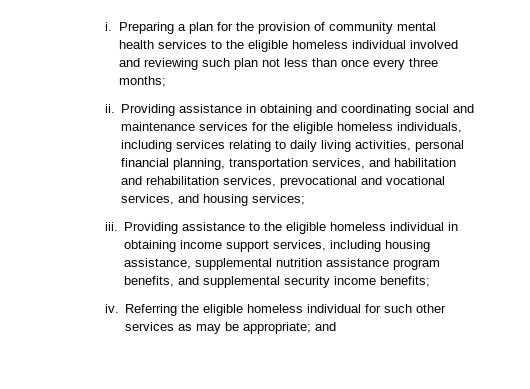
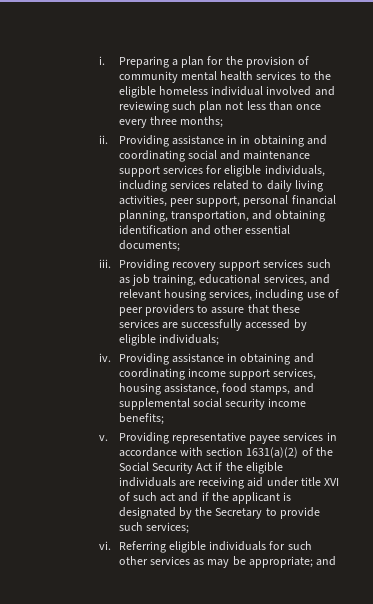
- Providing assistance in obtaining and coordinating social and maintenance services for the eligible homeless individuals, including services relating to daily living activities, personal financial planning, transportation services, and habilitation and rehabilitation services, prevocational and vocational services, and housing services;
- iii. Providing assistance to the eligible homeless individual in obtaining income support services, including housing assistance, supplemental nutrition assistance program benefits, and supplemental security income benefits;
+ Providing assistance in in obtaining and coordinating social and maintenance support services for eligible individuals, including services related to daily living activities, peer support, personal financial planning, transportation, and obtaining identification and other essential documents;
+ iii. Providing recovery support services such as job training, educational services, and relevant housing services, including use of peer providers to assure that these services are successfully accessed by eligible individuals;
+ iv. Providing assistance in obtaining and coordinating income support services, housing assistance, food stamps, and supplemental social security income benefits;
- iv. Referring the eligible homeless individual for such other services as may be appropriate; and
+ v. Providing representative payee services in accordance with section 1631(a)(2) of the Social Security Act if the eligible individuals are receiving aid under title XVI of such act and if the applicant is designated by the Secretary to provide such services;
+ vi. Referring eligible individuals for such other services as may be appropriate; and

